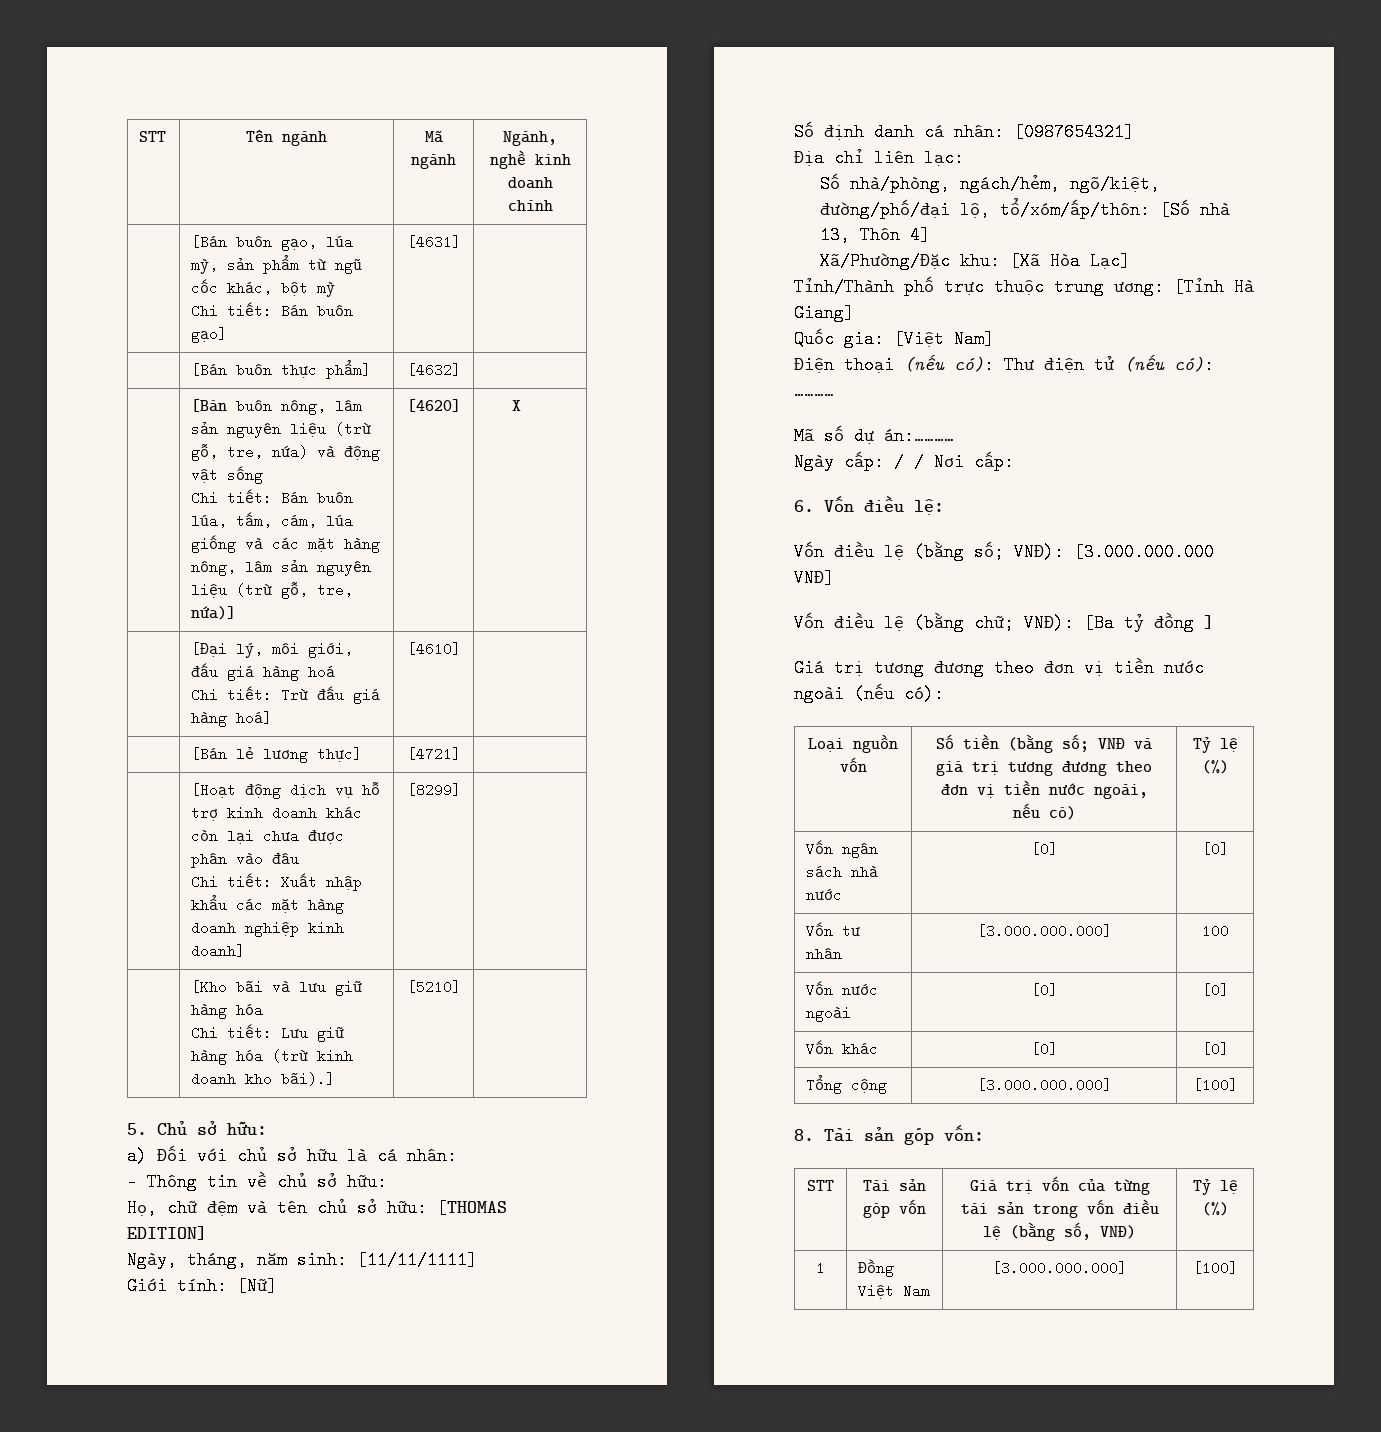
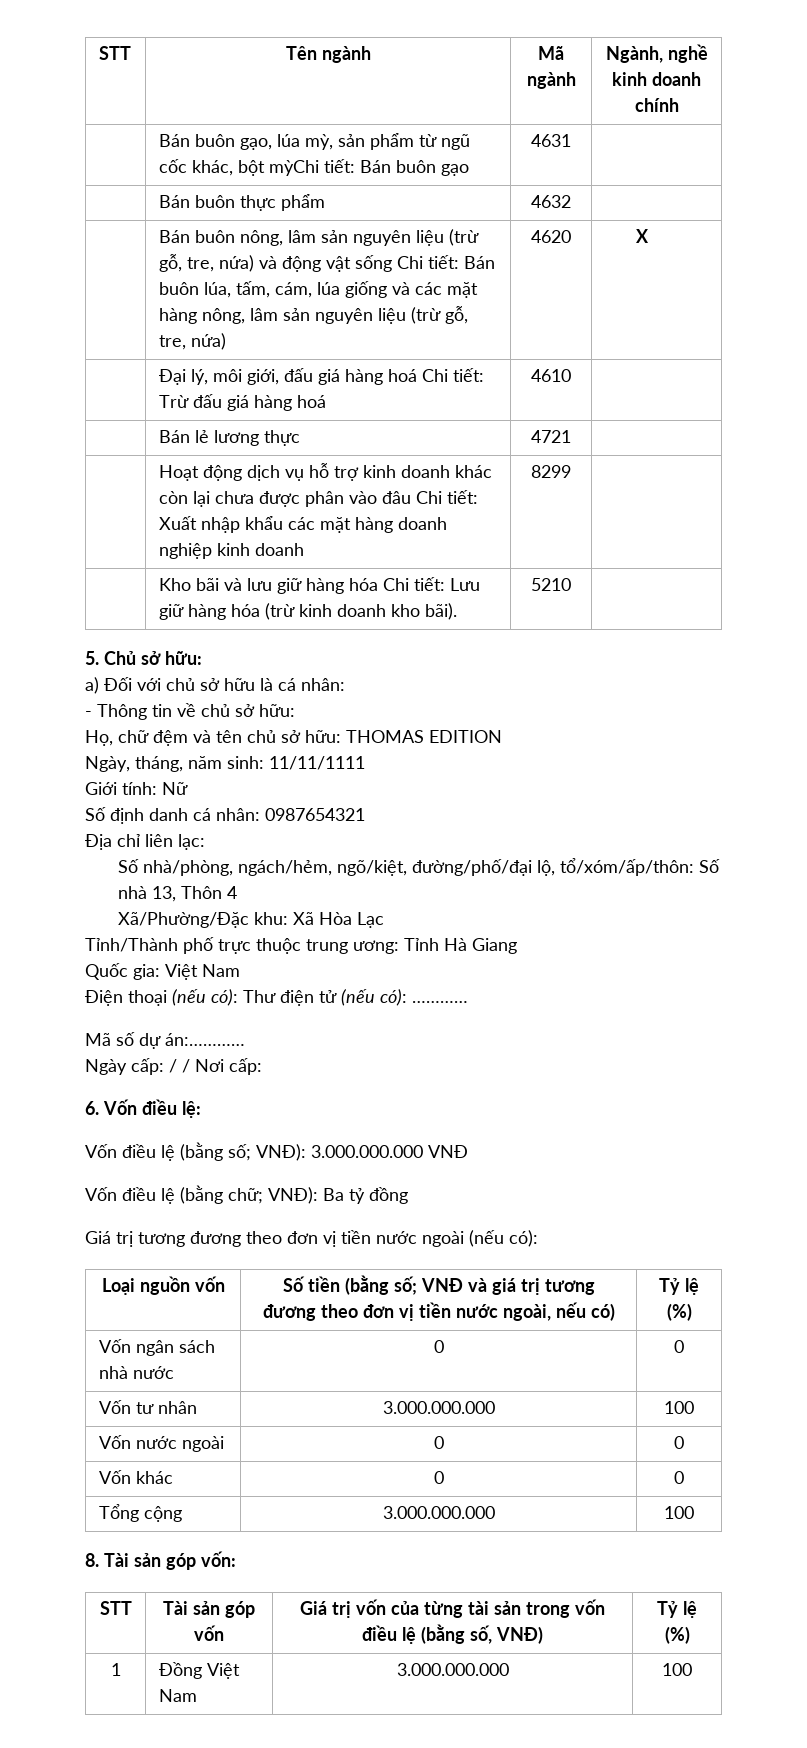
- | [Bán buôn gạo, lúa mỳ, sản phẩm từ ngũ cốc khác, bột mỳ
- Chi tiết: Bán buôn gạo] | [4631] |
- | [Bán buôn thực phẩm] | [4632] |
- | [Bán buôn nông, lâm sản nguyên liệu (trừ gỗ, tre, nứa) và động vật sống
- Chi tiết: Bán buôn lúa, tấm, cám, lúa giống và các mặt hàng nông, lâm sản nguyên liệu (trừ gỗ, tre, nứa)] | [4620] | X
+ | Bán buôn gạo, lúa mỳ, sản phẩm từ ngũ cốc khác, bột mỳChi tiết: Bán buôn gạo | 4631 |
+ | Bán buôn thực phẩm | 4632 |
+ | Bán buôn nông, lâm sản nguyên liệu (trừ gỗ, tre, nứa) và động vật sống Chi tiết: Bán buôn lúa, tấm, cám, lúa giống và các mặt hàng nông, lâm sản nguyên liệu (trừ gỗ, tre, nứa) | 4620 | X
- | [Đại lý, môi giới, đấu giá hàng hoá
- Chi tiết: Trừ đấu giá hàng hoá] | [4610] |
- | [Bán lẻ lương thực] | [4721] |
- | [Hoạt động dịch vụ hỗ trợ kinh doanh khác còn lại chưa được phân vào đâu
- Chi tiết: Xuất nhập khẩu các mặt hàng doanh nghiệp kinh doanh] | [8299] |
- | [Kho bãi và lưu giữ hàng hóa
- Chi tiết: Lưu giữ hàng hóa (trừ kinh doanh kho bãi).] | [5210] |
+ | Đại lý, môi giới, đấu giá hàng hoá Chi tiết: Trừ đấu giá hàng hoá | 4610 |
+ | Bán lẻ lương thực | 4721 |
+ | Hoạt động dịch vụ hỗ trợ kinh doanh khác còn lại chưa được phân vào đâu Chi tiết: Xuất nhập khẩu các mặt hàng doanh nghiệp kinh doanh | 8299 |
+ | Kho bãi và lưu giữ hàng hóa Chi tiết: Lưu giữ hàng hóa (trừ kinh doanh kho bãi). | 5210 |
- Họ, chữ đệm và tên chủ sở hữu: [THOMAS EDITION]
+ Họ, chữ đệm và tên chủ sở hữu: THOMAS EDITION
- Ngày, tháng, năm sinh: [11/11/1111]
+ Ngày, tháng, năm sinh: 11/11/1111
- Giới tính: [Nữ]
+ Giới tính: Nữ
- Số định danh cá nhân: [0987654321]
+ Số định danh cá nhân: 0987654321
- Số nhà/phòng, ngách/hẻm, ngõ/kiệt, đường/phố/đại lộ, tổ/xóm/ấp/thôn: [Số nhà 13, Thôn 4]
+ Số nhà/phòng, ngách/hẻm, ngõ/kiệt, đường/phố/đại lộ, tổ/xóm/ấp/thôn: Số nhà 13, Thôn 4
- Xã/Phường/Đặc khu: [Xã Hòa Lạc]
+ Xã/Phường/Đặc khu: Xã Hòa Lạc
- Tỉnh/Thành phố trực thuộc trung ương: [Tỉnh Hà Giang]
+ Tỉnh/Thành phố trực thuộc trung ương: Tỉnh Hà Giang
- Quốc gia: [Việt Nam]
+ Quốc gia: Việt Nam
- Vốn điều lệ (bằng số; VNĐ): [3.000.000.000 VNĐ]
+ Vốn điều lệ (bằng số; VNĐ): 3.000.000.000 VNĐ
- Vốn điều lệ (bằng chữ; VNĐ): [Ba tỷ đồng ]
+ Vốn điều lệ (bằng chữ; VNĐ): Ba tỷ đồng
- Vốn ngân sách nhà nước | [0] | [0]
+ Vốn ngân sách nhà nước | 0 | 0
- Vốn tư nhân | [3.000.000.000] | 100
+ Vốn tư nhân | 3.000.000.000 | 100
- Vốn nước ngoài | [0] | [0]
+ Vốn nước ngoài | 0 | 0
- Vốn khác | [0] | [0]
+ Vốn khác | 0 | 0
- Tổng cộng | [3.000.000.000] | [100]
+ Tổng cộng | 3.000.000.000 | 100
- 1 | Đồng Việt Nam | [3.000.000.000] | [100]
+ 1 | Đồng Việt Nam | 3.000.000.000 | 100

